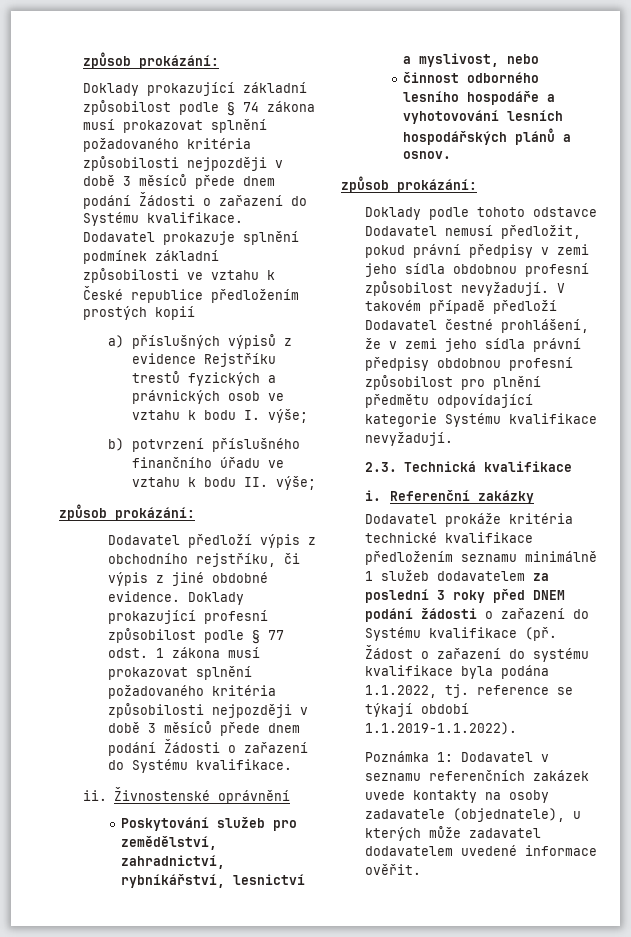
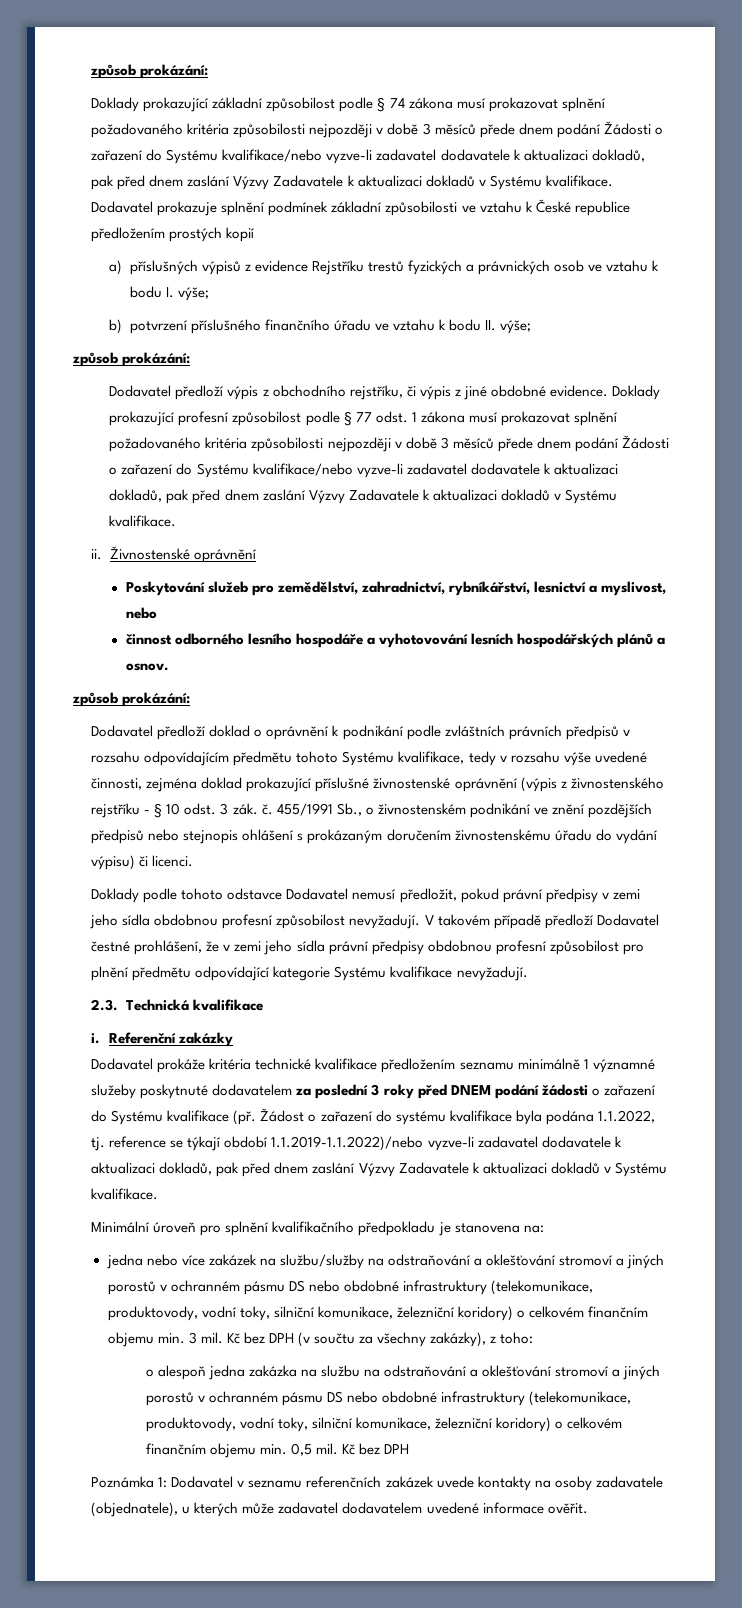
- Doklady prokazující základní způsobilost podle § 74 zákona musí prokazovat splnění požadovaného kritéria způsobilosti nejpozději v době 3 měsíců přede dnem podání Žádosti o zařazení do Systému kvalifikace.
+ Doklady prokazující základní způsobilost podle § 74 zákona musí prokazovat splnění požadovaného kritéria způsobilosti nejpozději v době 3 měsíců přede dnem podání Žádosti o zařazení do Systému kvalifikace/nebo vyzve-li zadavatel dodavatele k aktualizaci dokladů, pak před dnem zaslání Výzvy Zadavatele k aktualizaci dokladů v Systému kvalifikace.
- Doklady prokazující profesní způsobilost podle § 77 odst. 1 zákona musí prokazovat splnění požadovaného kritéria způsobilosti nejpozději v době 3 měsíců přede dnem podání Žádosti o zařazení do Systému kvalifikace.
+ Doklady prokazující profesní způsobilost podle § 77 odst. 1 zákona musí prokazovat splnění požadovaného kritéria způsobilosti nejpozději v době 3 měsíců přede dnem podání Žádosti o zařazení do Systému kvalifikace/nebo vyzve-li zadavatel dodavatele k aktualizaci dokladů, pak před dnem zaslání Výzvy Zadavatele k aktualizaci dokladů v Systému kvalifikace.
+ Dodavatel předloží doklad o oprávnění k podnikání podle zvláštních právních předpisů v rozsahu odpovídajícím předmětu tohoto Systému kvalifikace, tedy v rozsahu výše uvedené činnosti, zejména doklad prokazující příslušné živnostenské oprávnění (výpis z živnostenského rejstříku - § 10 odst. 3 zák. č. 455/1991 Sb., o živnostenském podnikání ve znění pozdějších předpisů nebo stejnopis ohlášení s prokázaným doručením živnostenskému úřadu do vydání výpisu) či licenci.
- Dodavatel prokáže kritéria technické kvalifikace předložením seznamu minimálně 1 služeb dodavatelem za poslední 3 roky před DNEM podání žádosti o zařazení do Systému kvalifikace (př.
+ Dodavatel prokáže kritéria technické kvalifikace předložením seznamu minimálně 1 významné služeby poskytnuté dodavatelem za poslední 3 roky před DNEM podání žádosti o zařazení do Systému kvalifikace (př.
- Žádost o zařazení do systému kvalifikace byla podána 1.1.2022, tj. reference se týkají období 1.1.2019-1.1.2022).
+ Žádost o zařazení do systému kvalifikace byla podána 1.1.2022, tj. reference se týkají období 1.1.2019-1.1.2022)/nebo vyzve-li zadavatel dodavatele k aktualizaci dokladů, pak před dnem zaslání Výzvy Zadavatele k aktualizaci dokladů v Systému kvalifikace.
+ Minimální úroveň pro splnění kvalifikačního předpokladu je stanovena na:
+ jedna nebo více zakázek na službu/služby na odstraňování a oklešťování stromoví a jiných porostů v ochranném pásmu DS nebo obdobné infrastruktury (telekomunikace, produktovody, vodní toky, silniční komunikace, železniční koridory) o celkovém finančním objemu min. 3 mil. Kč bez DPH (v součtu za všechny zakázky), z toho:
+ o alespoň jedna zakázka na službu na odstraňování a oklešťování stromoví a jiných porostů v ochranném pásmu DS nebo obdobné infrastruktury (telekomunikace, produktovody, vodní toky, silniční komunikace, železniční koridory) o celkovém finančním objemu min. 0,5 mil. Kč bez DPH

